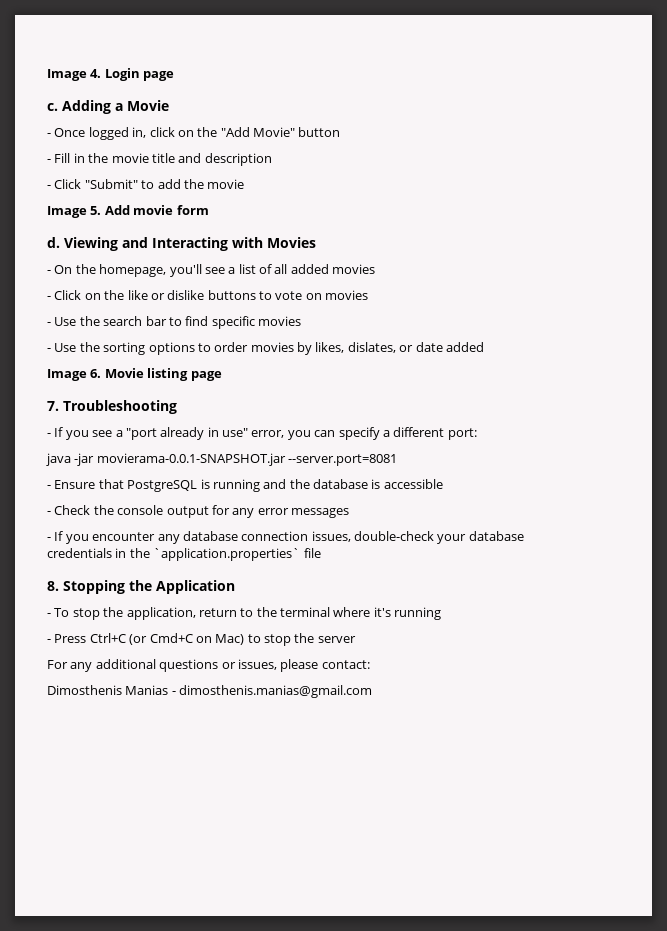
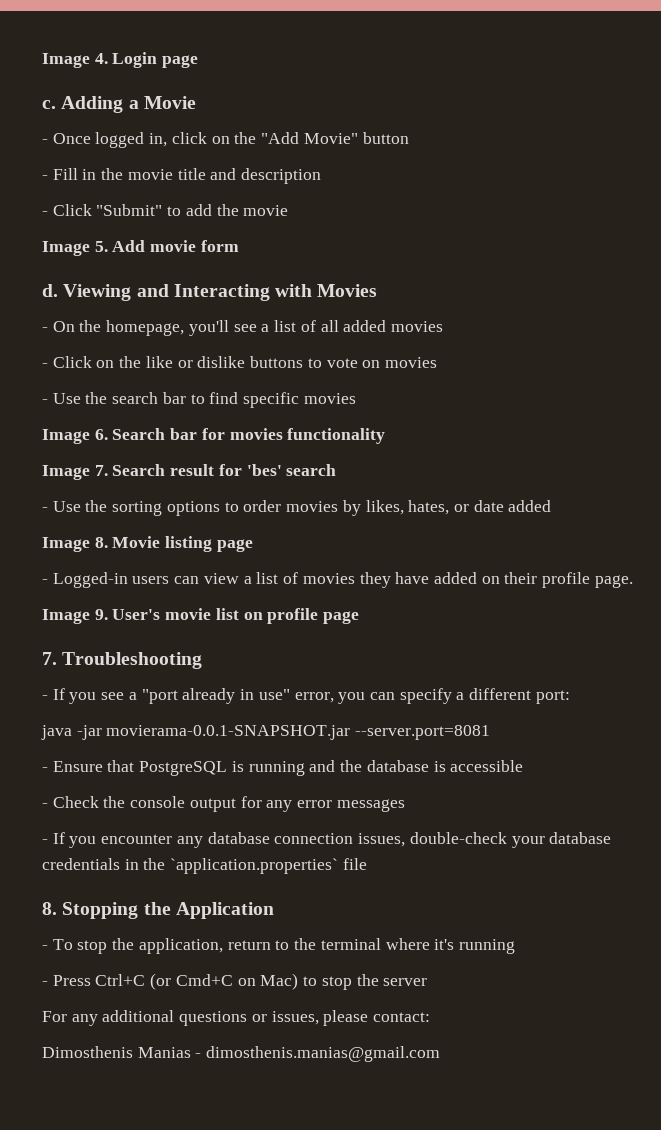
+ Image 6. Search bar for movies functionality
+ Image 7. Search result for 'bes' search
- - Use the sorting options to order movies by likes, dislates, or date added
+ - Use the sorting options to order movies by likes, hates, or date added
- Image 6. Movie listing page
+ Image 8. Movie listing page
+ - Logged-in users can view a list of movies they have added on their profile page.
+ Image 9. User's movie list on profile page

